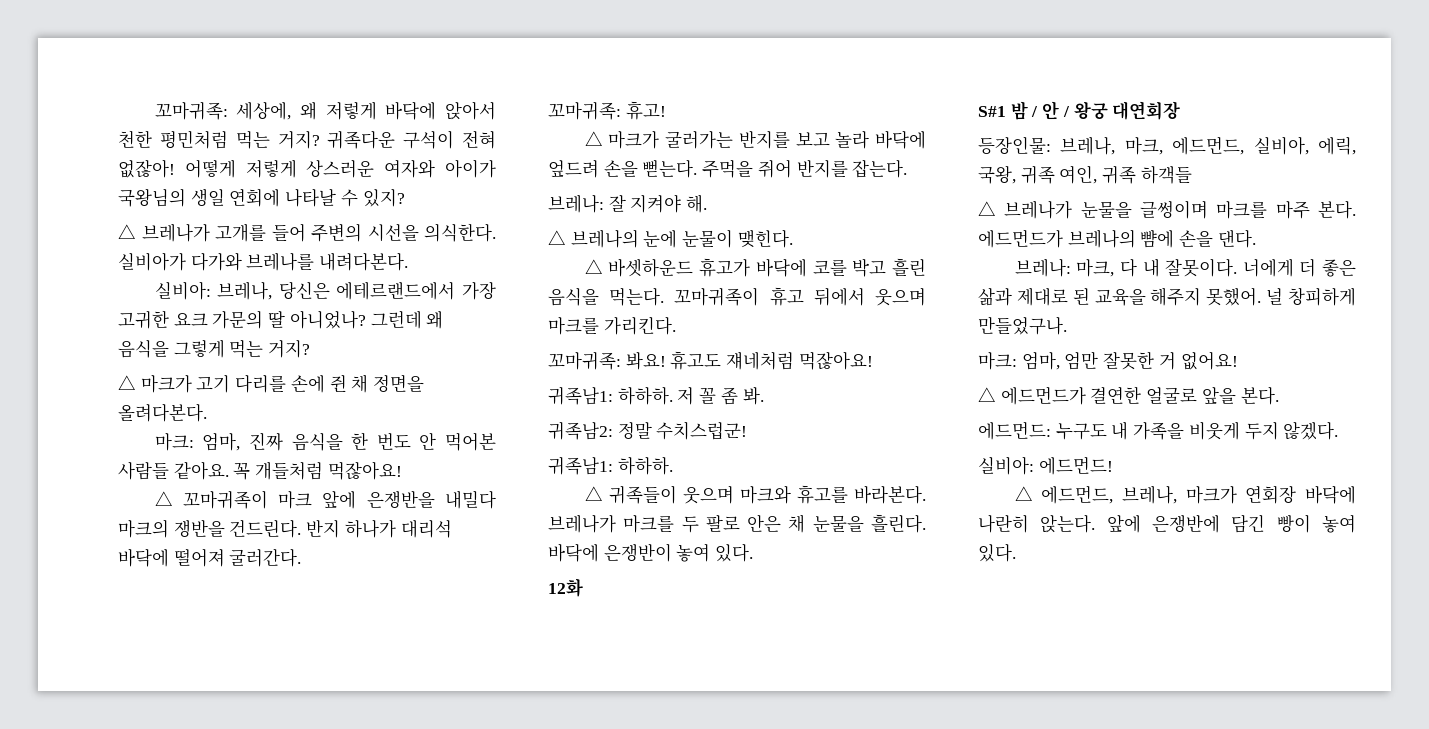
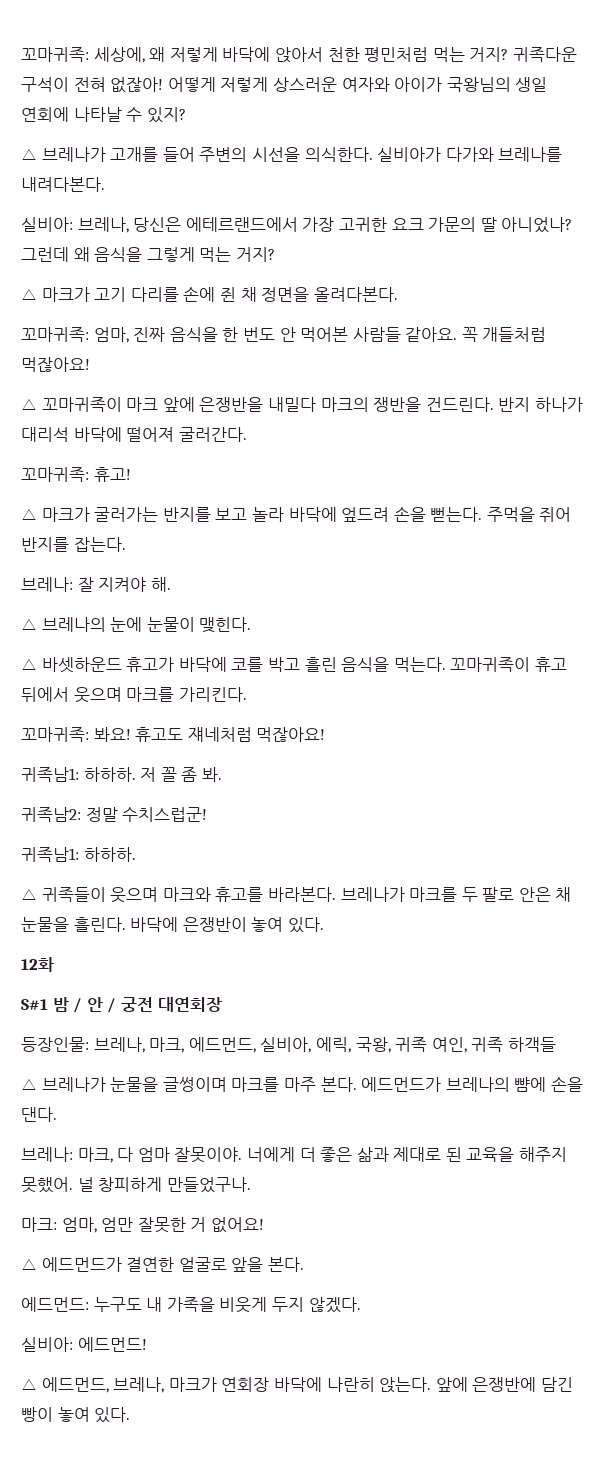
- 마크: 엄마, 진짜 음식을 한 번도 안 먹어본 사람들 같아요.
+ 꼬마귀족: 엄마, 진짜 음식을 한 번도 안 먹어본 사람들 같아요.
- S#1 밤 / 안 / 왕궁 대연회장
+ S#1 밤 / 안 / 궁전 대연회장
- 브레나: 마크, 다 내 잘못이다.
+ 브레나: 마크, 다 엄마 잘못이야.

